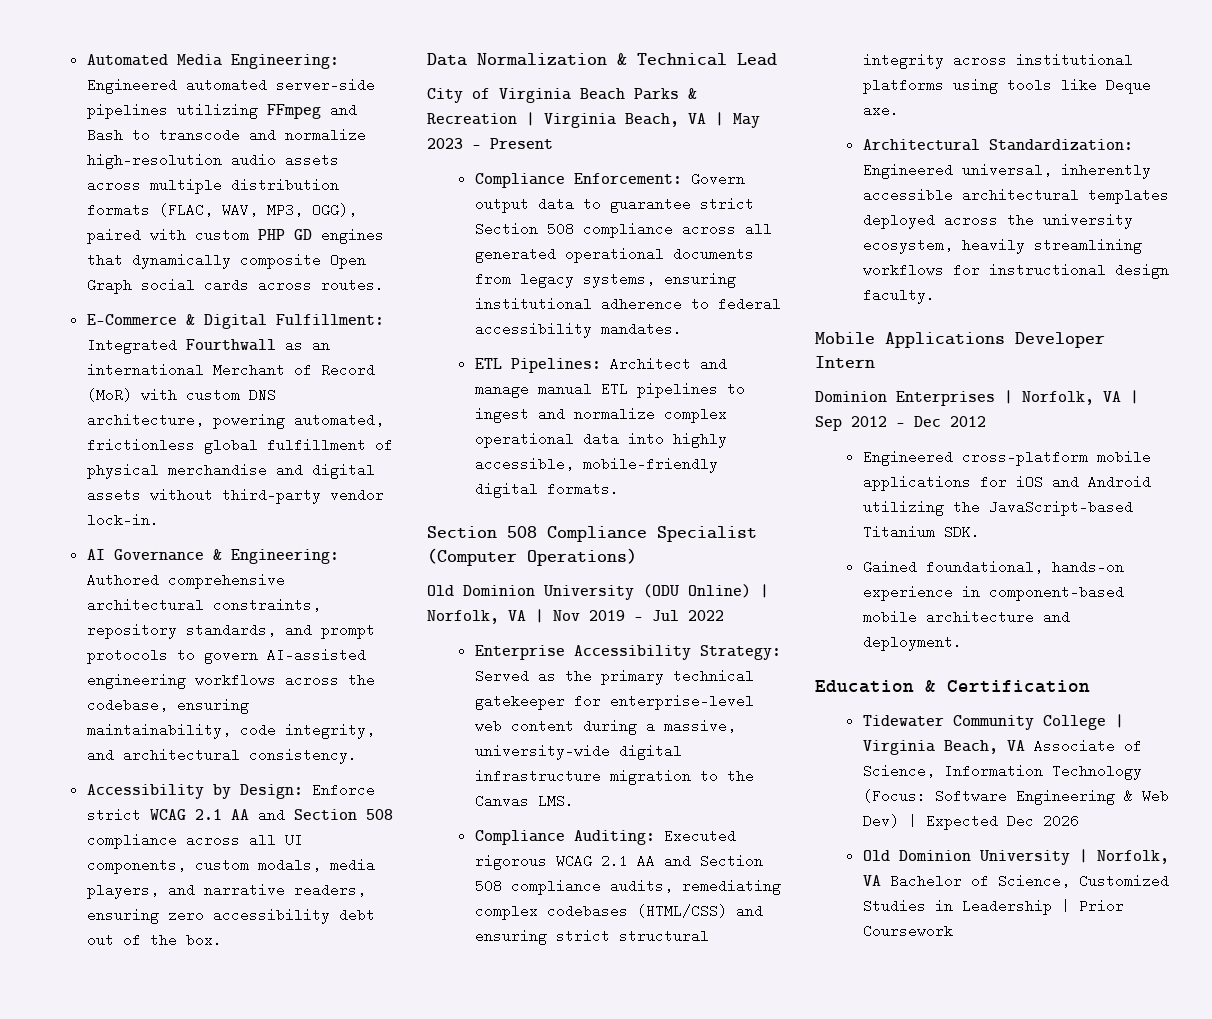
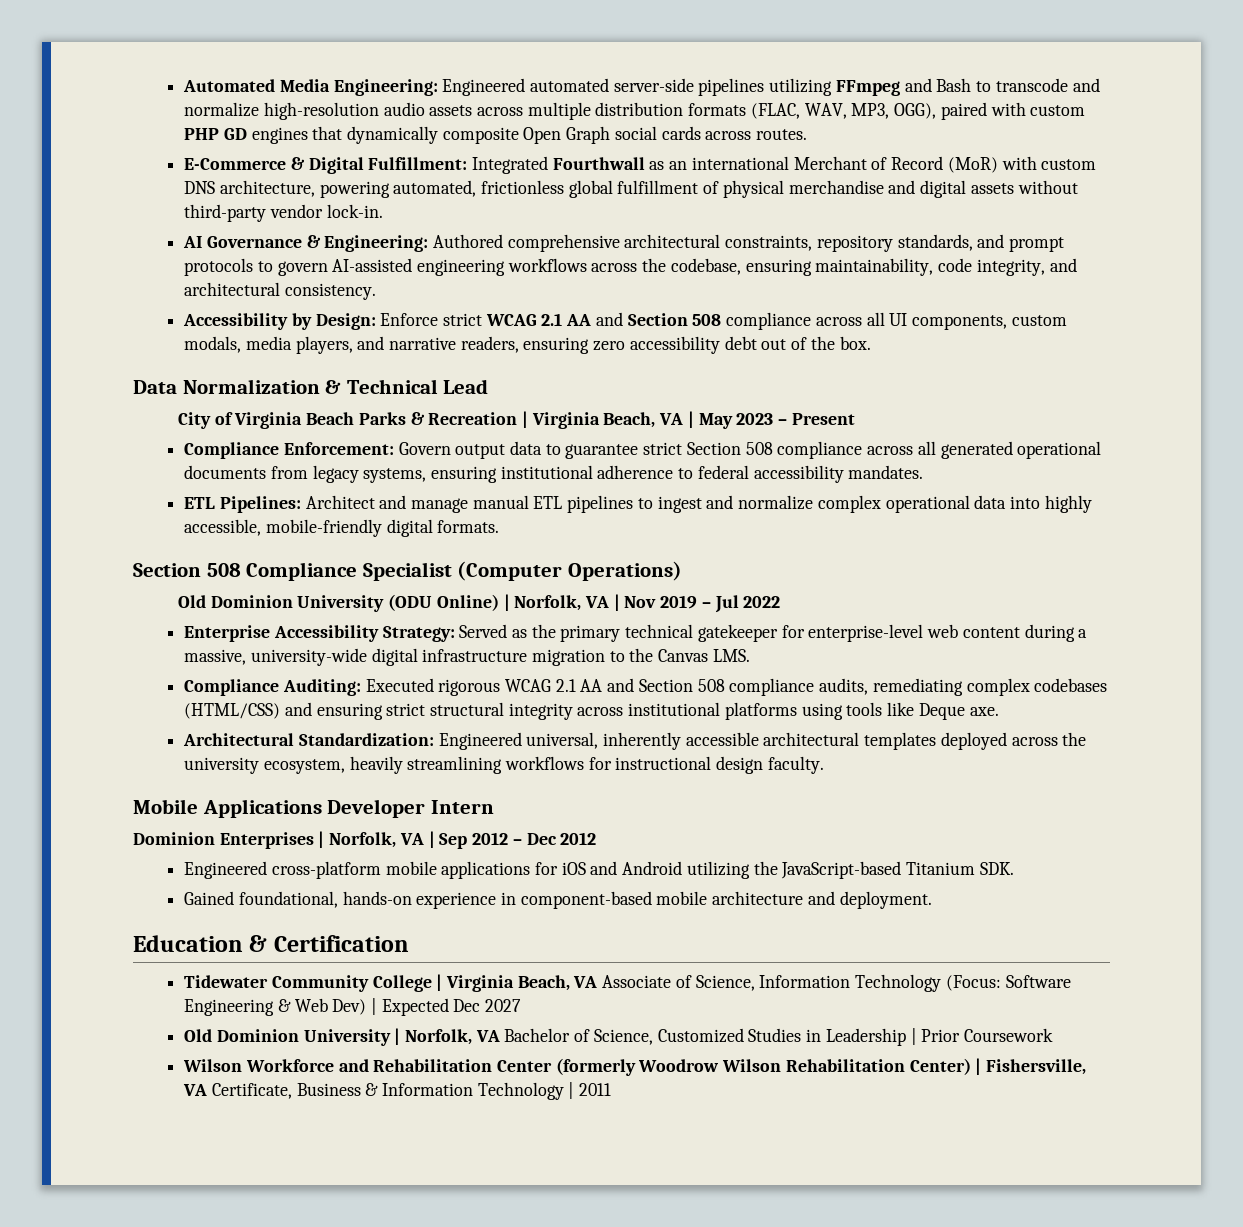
- Tidewater Community College | Virginia Beach, VA Associate of Science, Information Technology (Focus: Software Engineering & Web Dev) | Expected Dec 2026
+ Tidewater Community College | Virginia Beach, VA Associate of Science, Information Technology (Focus: Software Engineering & Web Dev) | Expected Dec 2027
+ Wilson Workforce and Rehabilitation Center (formerly Woodrow Wilson Rehabilitation Center) | Fishersville, VA Certificate, Business & Information Technology | 2011

